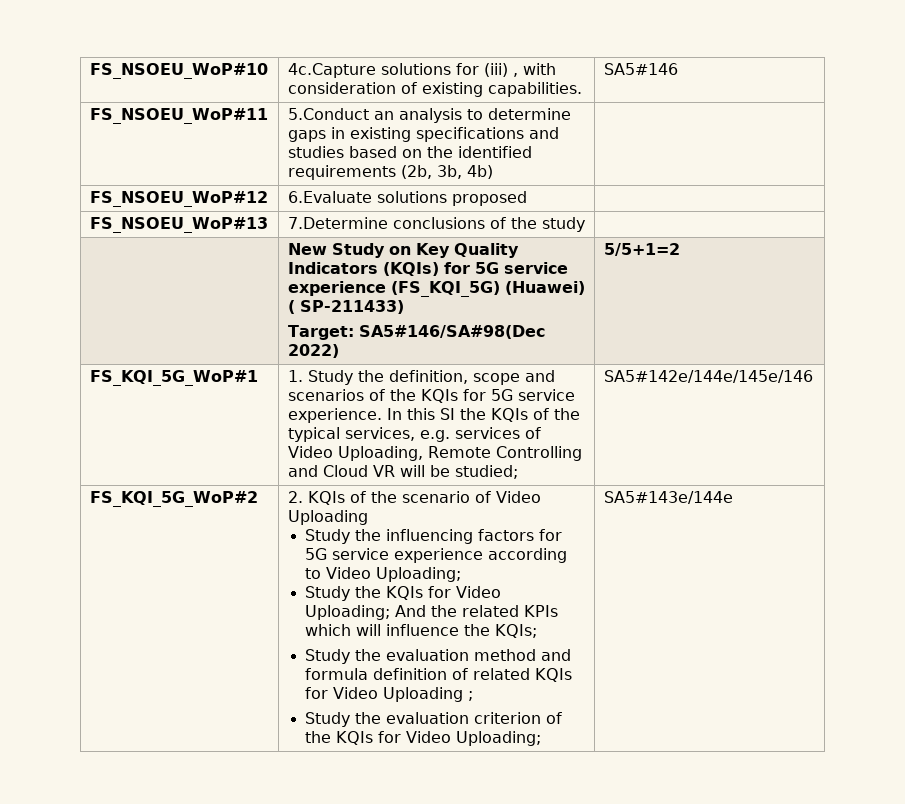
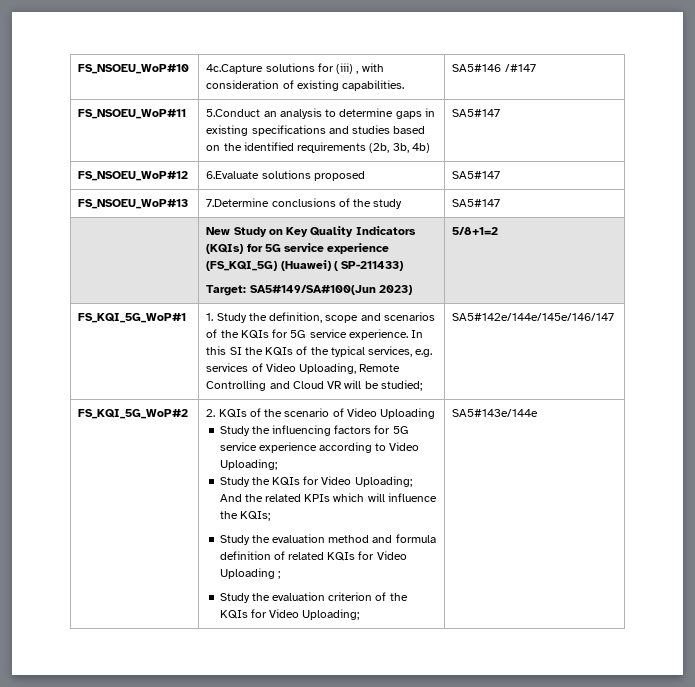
- FS_NSOEU_WoP#10 | 4c.Capture solutions for (iii) , with consideration of existing capabilities. | SA5#146
+ FS_NSOEU_WoP#10 | 4c.Capture solutions for (iii) , with consideration of existing capabilities. | SA5#146 /#147
- FS_NSOEU_WoP#11 | 5.Conduct an analysis to determine gaps in existing specifications and studies based on the identified requirements (2b, 3b, 4b) |
+ FS_NSOEU_WoP#11 | 5.Conduct an analysis to determine gaps in existing specifications and studies based on the identified requirements (2b, 3b, 4b) | SA5#147
- FS_NSOEU_WoP#12 | 6.Evaluate solutions proposed |
+ FS_NSOEU_WoP#12 | 6.Evaluate solutions proposed | SA5#147
- FS_NSOEU_WoP#13 | 7.Determine conclusions of the study |
+ FS_NSOEU_WoP#13 | 7.Determine conclusions of the study | SA5#147
  | New Study on Key Quality Indicators (KQIs) for 5G service experience (FS_KQI_5G) (Huawei) ( SP-211433)
- Target: SA5#146/SA#98(Dec 2022) | 5/5+1=2
+ Target: SA5#149/SA#100(Jun 2023) | 5/8+1=2
- FS_KQI_5G_WoP#1 | 1. Study the definition, scope and scenarios of the KQIs for 5G service experience. In this SI the KQIs of the typical services, e.g. services of Video Uploading, Remote Controlling and Cloud VR will be studied; | SA5#142e/144e/145e/146
+ FS_KQI_5G_WoP#1 | 1. Study the definition, scope and scenarios of the KQIs for 5G service experience. In this SI the KQIs of the typical services, e.g. services of Video Uploading, Remote Controlling and Cloud VR will be studied; | SA5#142e/144e/145e/146/147

